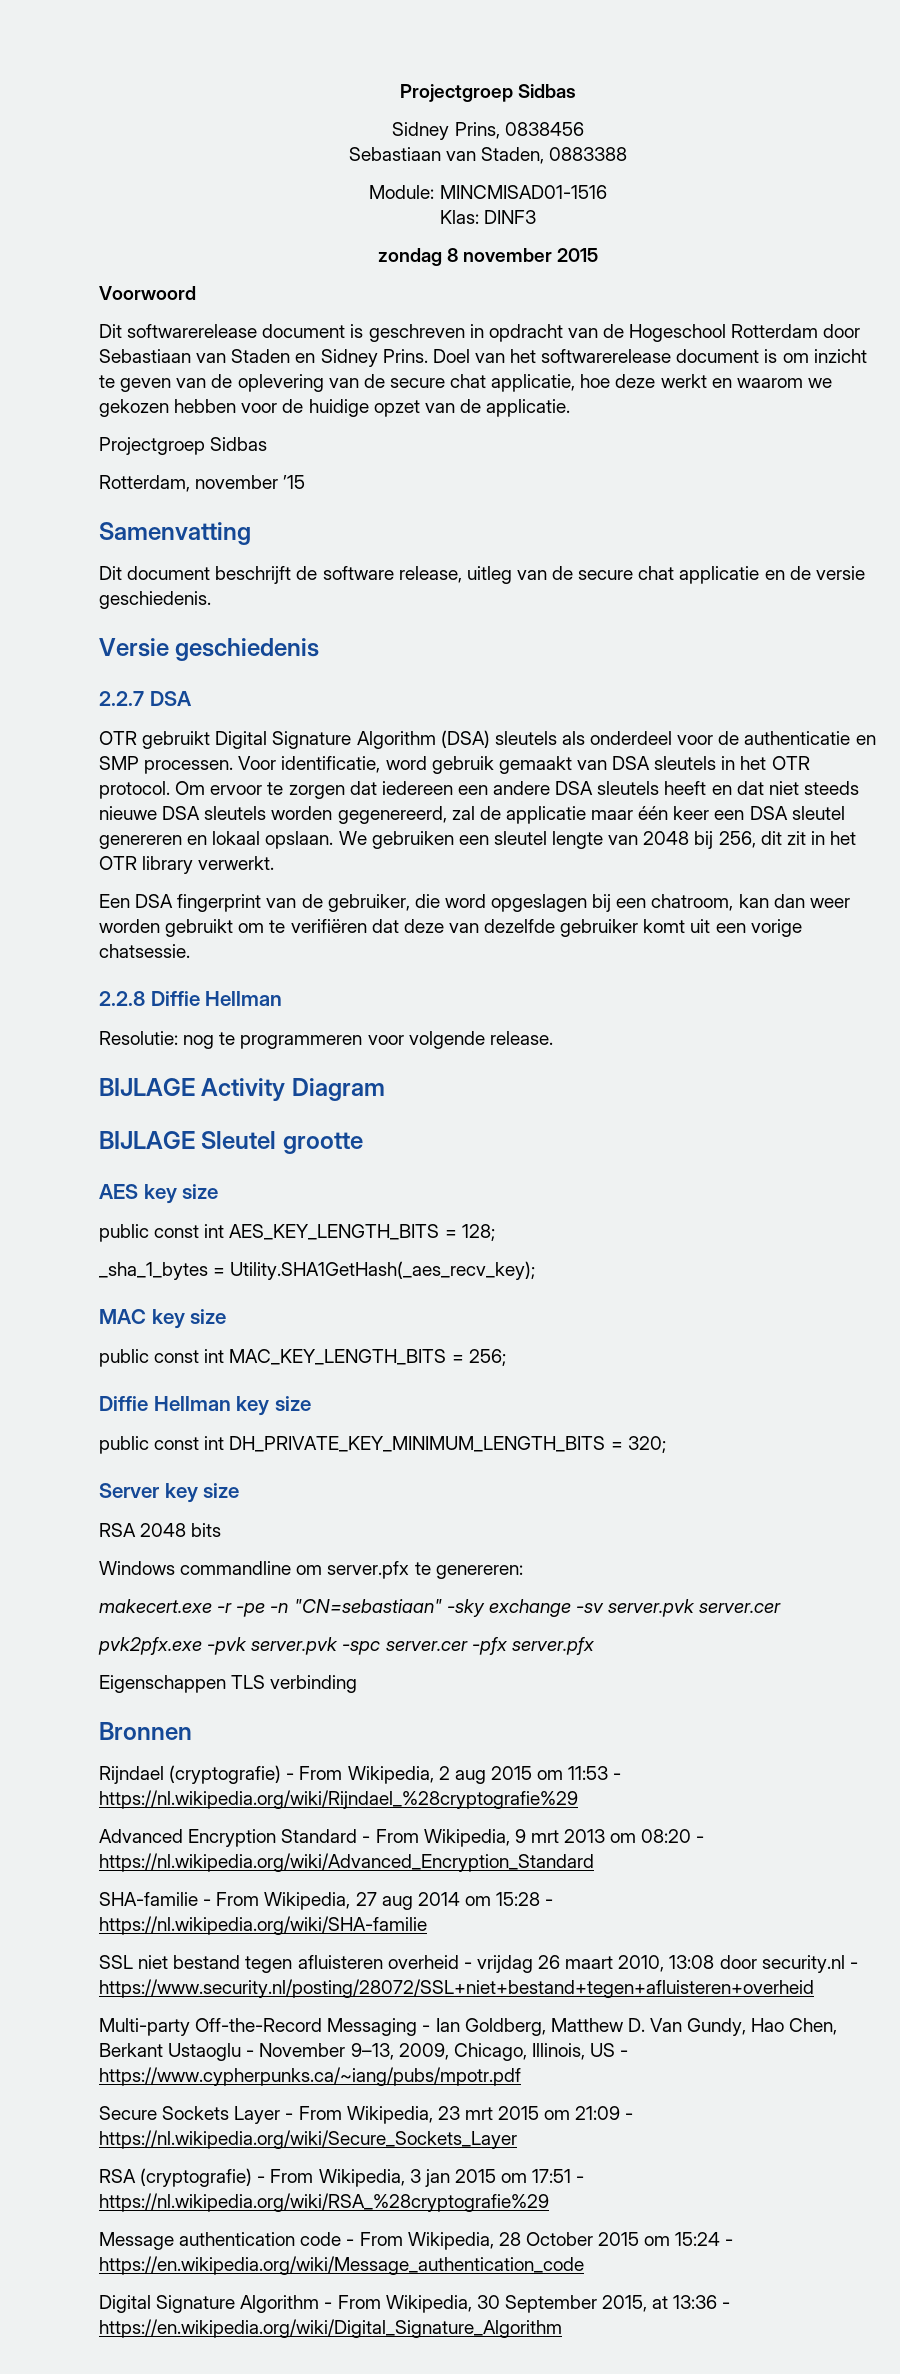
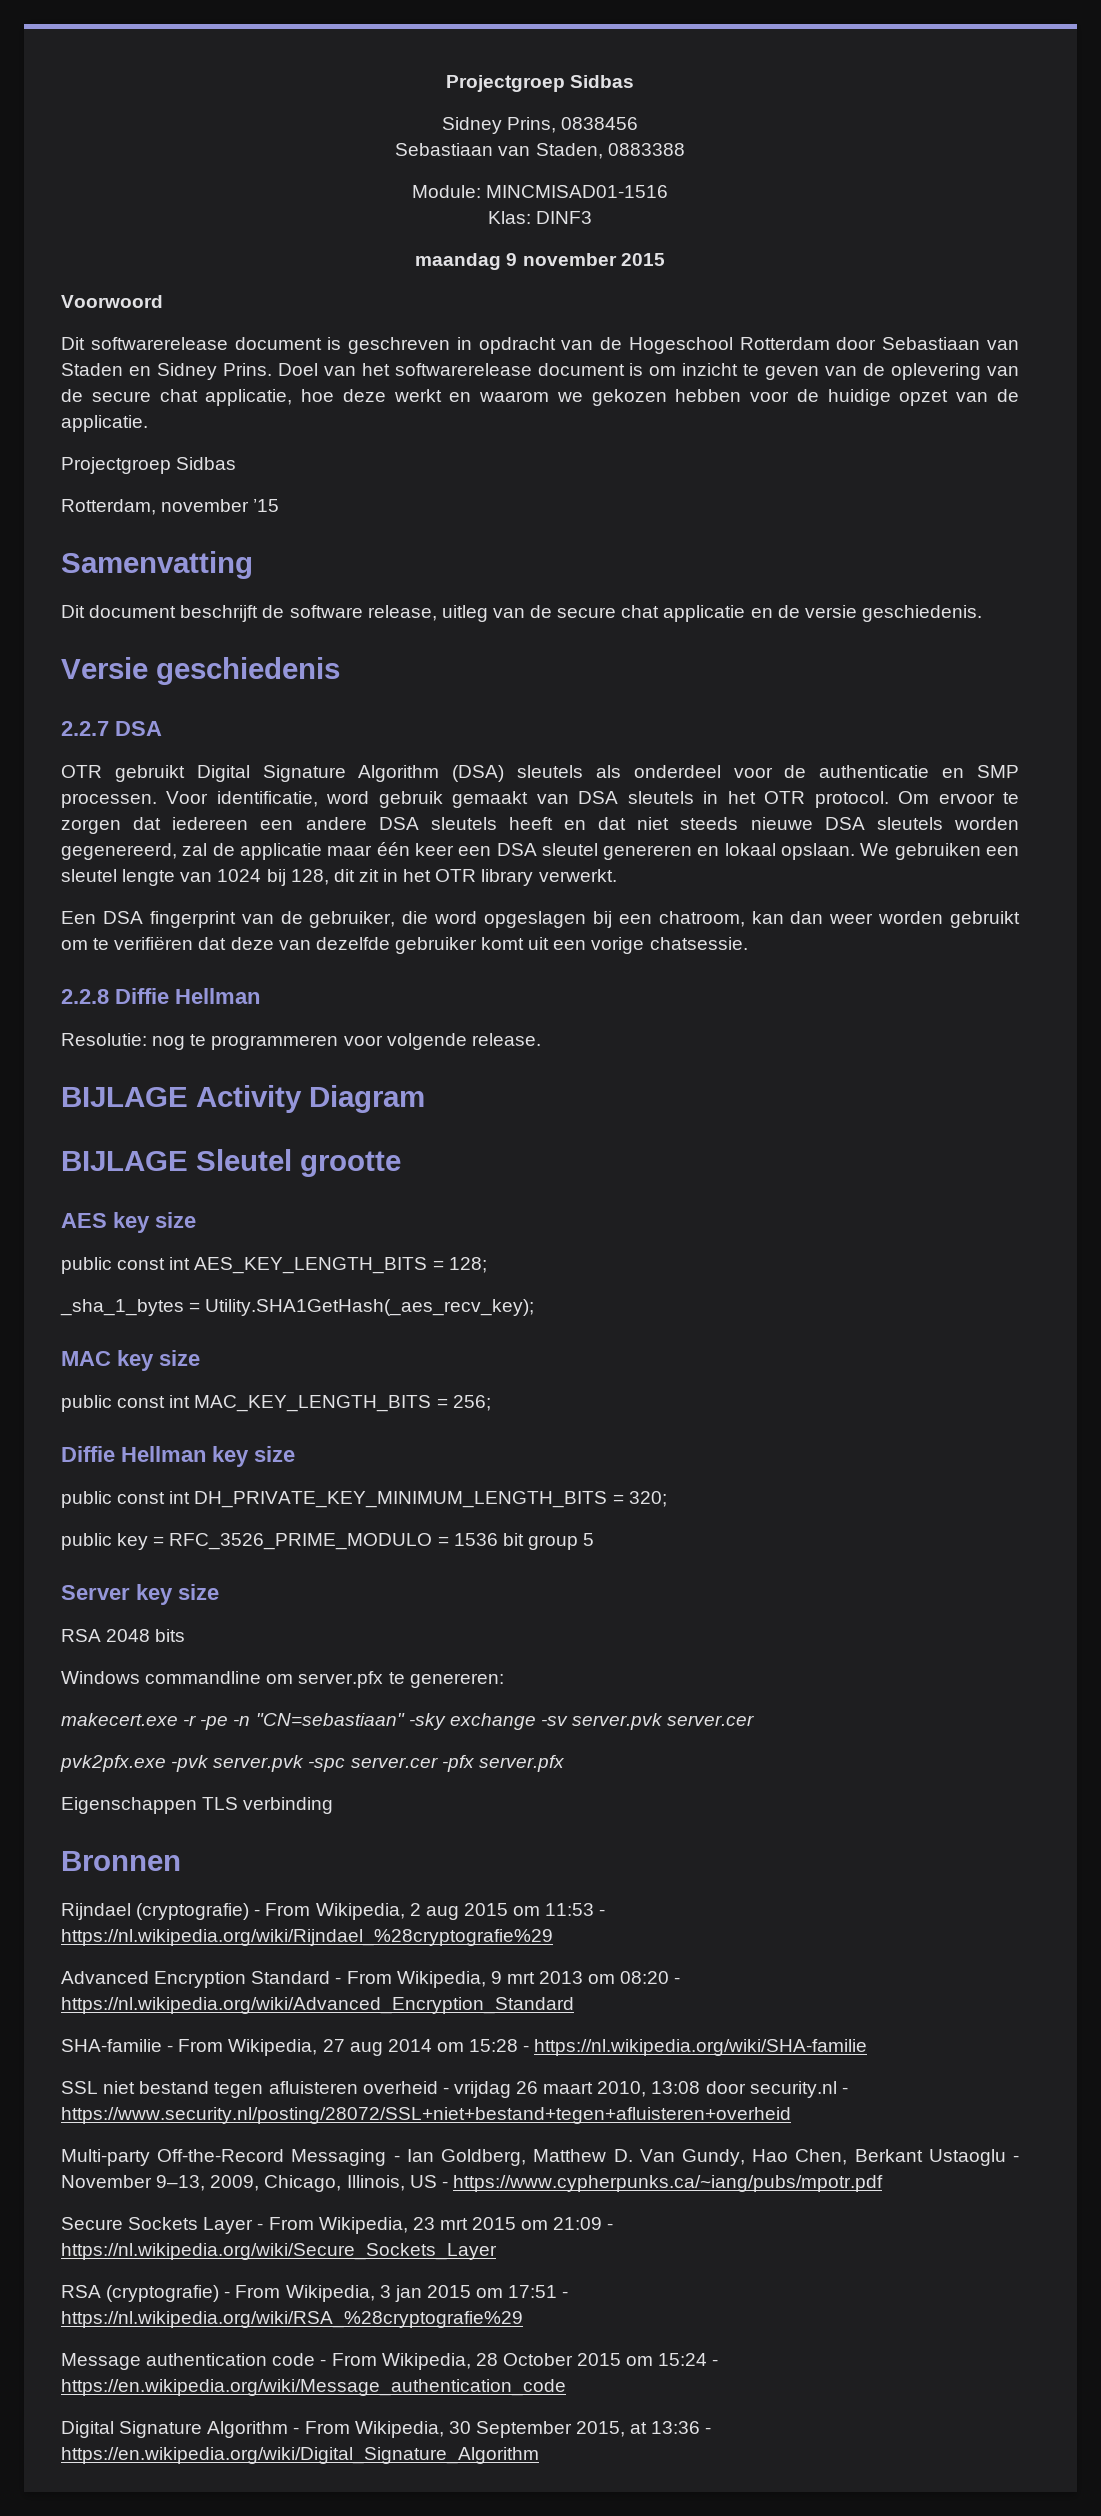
- zondag 8 november 2015
+ maandag 9 november 2015
- We gebruiken een sleutel lengte van 2048 bij 256, dit zit in het OTR library verwerkt.
+ We gebruiken een sleutel lengte van 1024 bij 128, dit zit in het OTR library verwerkt.
+ public key = RFC_3526_PRIME_MODULO = 1536 bit group 5

